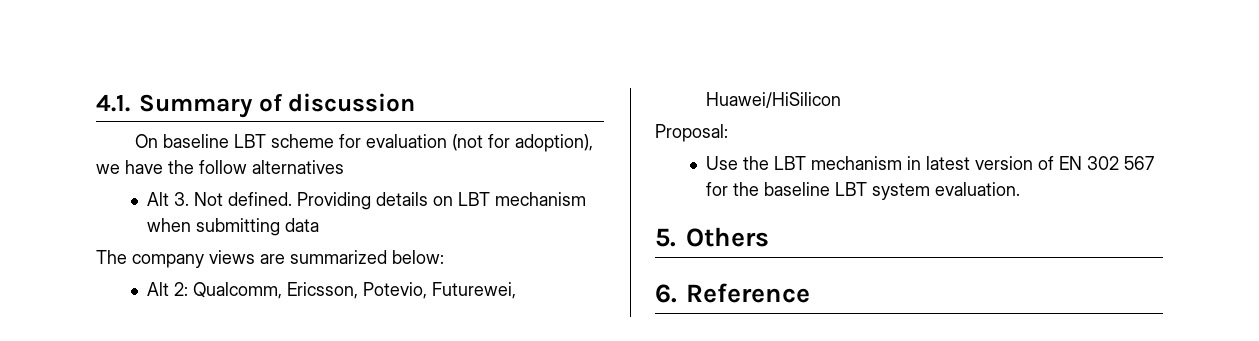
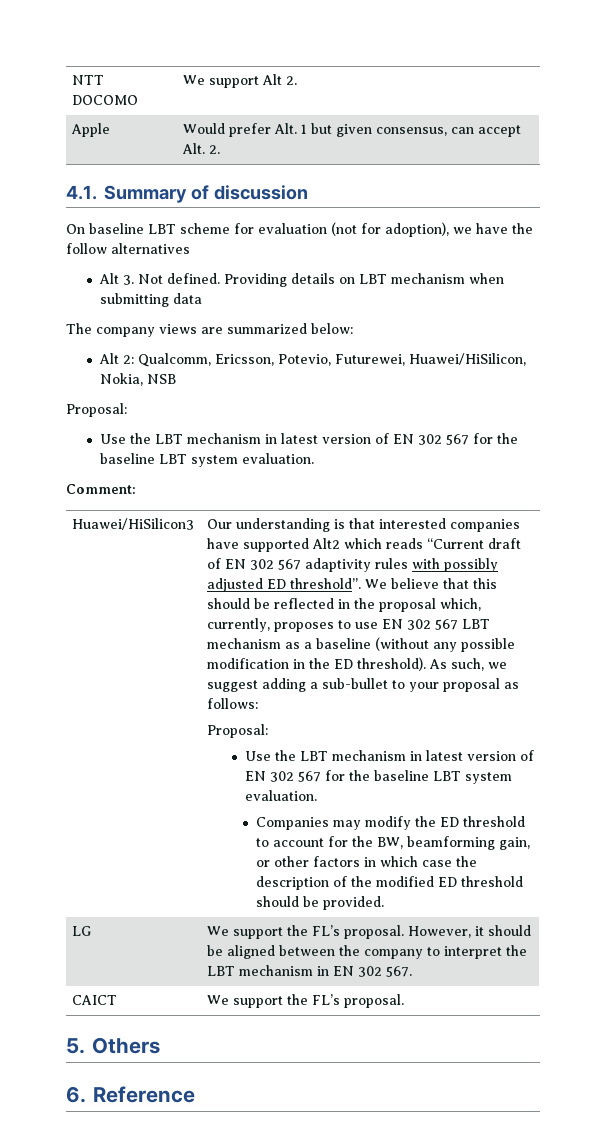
+ NTT DOCOMO | We support Alt 2.
+ Apple | Would prefer Alt. 1 but given consensus, can accept Alt. 2.
- Alt 2: Qualcomm, Ericsson, Potevio, Futurewei, Huawei/HiSilicon
+ Alt 2: Qualcomm, Ericsson, Potevio, Futurewei, Huawei/HiSilicon, Nokia, NSB
+ Comment:
+ Huawei/HiSilicon3 | Our understanding is that interested companies have supported Alt2 which reads “Current draft of EN 302 567 adaptivity rules with possibly adjusted ED threshold”. We believe that this should be reflected in the proposal which, currently, proposes to use EN 302 567 LBT mechanism as a baseline (without any possible modification in the ED threshold). As such, we suggest adding a sub-bullet to your proposal as follows:
+ Proposal:
+ Use the LBT mechanism in latest version of EN 302 567 for the baseline LBT system evaluation.
+ Companies may modify the ED threshold to account for the BW, beamforming gain, or other factors in which case the description of the modified ED threshold should be provided.
+ LG | We support the FL’s proposal. However, it should be aligned between the company to interpret the LBT mechanism in EN 302 567.
+ CAICT | We support the FL’s proposal.

